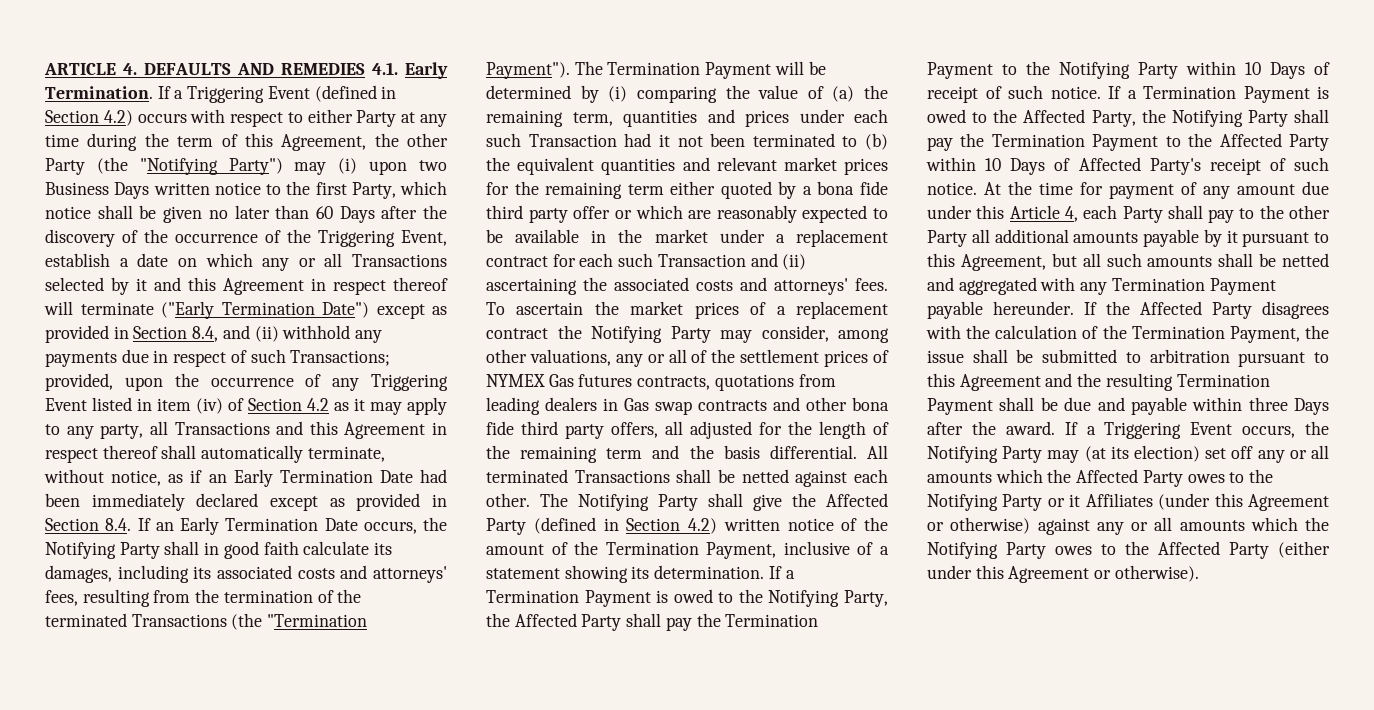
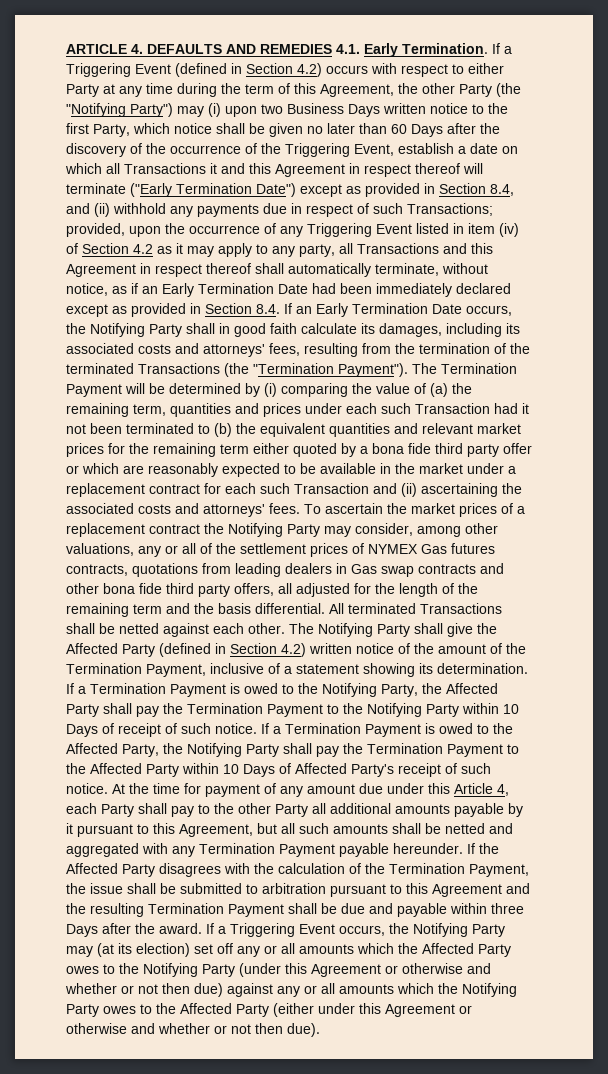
- If a Triggering Event (defined in Section 4.2) occurs with respect to either Party at any time during the term of this Agreement, the other Party (the "Notifying Party") may (i) upon two Business Days written notice to the first Party, which notice shall be given no later than 60 Days after the discovery of the occurrence of the Triggering Event, establish a date on which any or all Transactions selected by it and this Agreement in respect thereof will terminate ("Early Termination Date") except as provided in Section 8.4, and (ii) withhold any payments due in respect of such Transactions;
+ If a Triggering Event (defined in Section 4.2) occurs with respect to either Party at any time during the term of this Agreement, the other Party (the "Notifying Party") may (i) upon two Business Days written notice to the first Party, which notice shall be given no later than 60 Days after the discovery of the occurrence of the Triggering Event, establish a date on which all Transactions it and this Agreement in respect thereof will terminate ("Early Termination Date") except as provided in Section 8.4, and (ii) withhold any payments due in respect of such Transactions;
- If a Triggering Event occurs, the Notifying Party may (at its election) set off any or all amounts which the Affected Party owes to the Notifying Party or it Affiliates (under this Agreement or otherwise) against any or all amounts which the Notifying Party owes to the Affected Party (either under this Agreement or otherwise).
+ If a Triggering Event occurs, the Notifying Party may (at its election) set off any or all amounts which the Affected Party owes to the Notifying Party (under this Agreement or otherwise and whether or not then due) against any or all amounts which the Notifying Party owes to the Affected Party (either under this Agreement or otherwise and whether or not then due).

